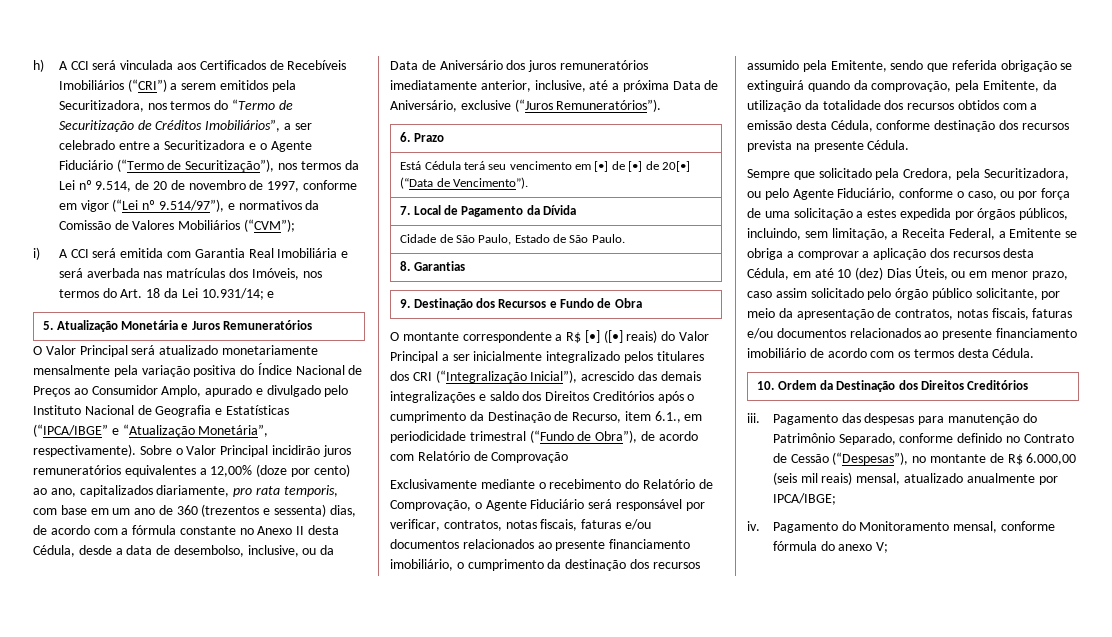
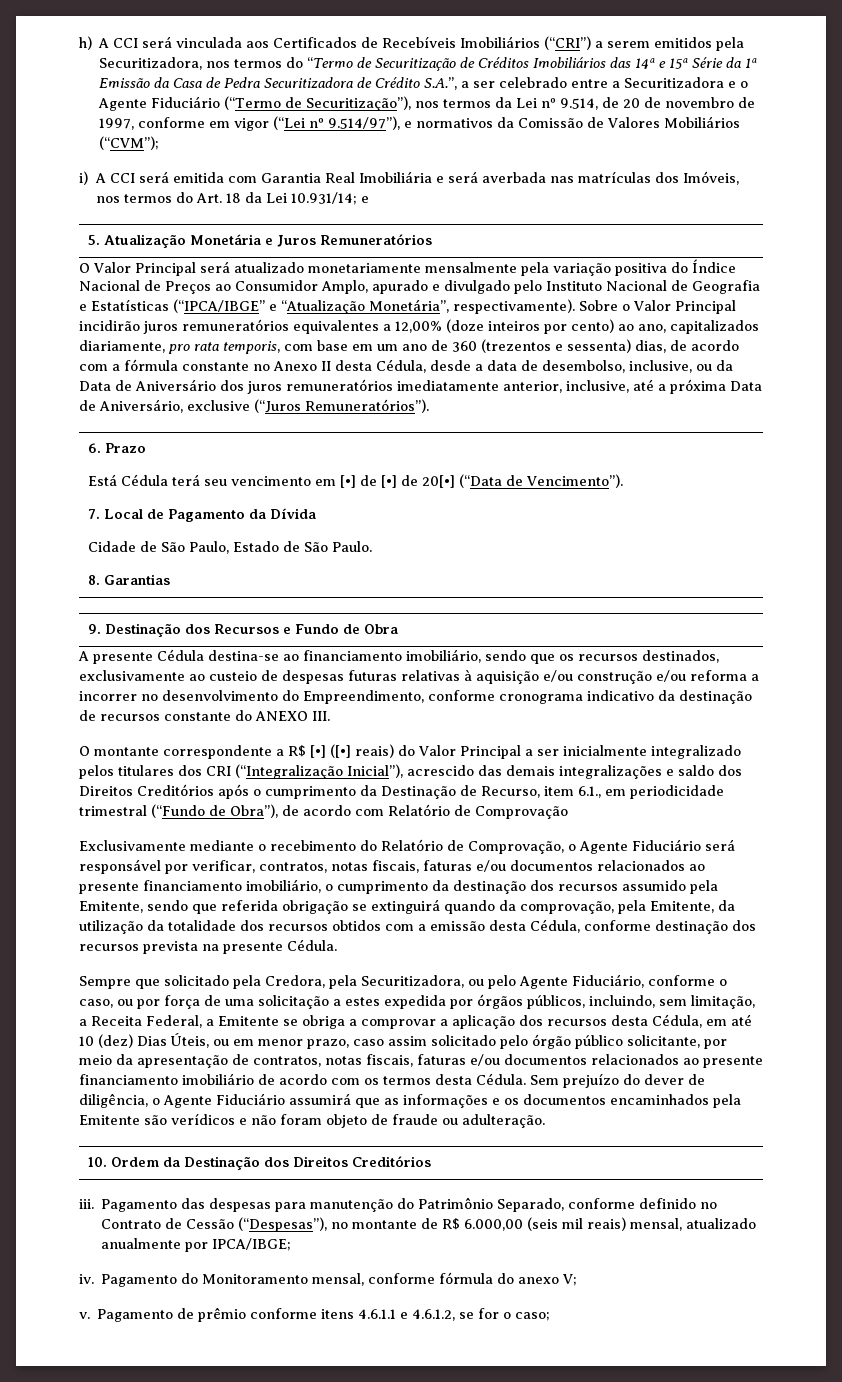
- h) A CCI será vinculada aos Certificados de Recebíveis Imobiliários (“CRI”) a serem emitidos pela Securitizadora, nos termos do “Termo de Securitização de Créditos Imobiliários”, a ser celebrado entre a Securitizadora e o Agente Fiduciário (“Termo de Securitização”), nos termos da Lei nº 9.514, de 20 de novembro de 1997, conforme em vigor (“Lei nº 9.514/97”), e normativos da Comissão de Valores Mobiliários (“CVM”);
+ h) A CCI será vinculada aos Certificados de Recebíveis Imobiliários (“CRI”) a serem emitidos pela Securitizadora, nos termos do “Termo de Securitização de Créditos Imobiliários das 14ª e 15ª Série da 1ª Emissão da Casa de Pedra Securitizadora de Crédito S.A.”, a ser celebrado entre a Securitizadora e o Agente Fiduciário (“Termo de Securitização”), nos termos da Lei nº 9.514, de 20 de novembro de 1997, conforme em vigor (“Lei nº 9.514/97”), e normativos da Comissão de Valores Mobiliários (“CVM”);
- Sobre o Valor Principal incidirão juros remuneratórios equivalentes a 12,00% (doze por cento) ao ano, capitalizados diariamente, pro rata temporis, com base em um ano de 360 (trezentos e sessenta) dias, de acordo com a fórmula constante no Anexo II desta Cédula, desde a data de desembolso, inclusive, ou da Data de Aniversário dos juros remuneratórios imediatamente anterior, inclusive, até a próxima Data de Aniversário, exclusive (“Juros Remuneratórios”).
+ Sobre o Valor Principal incidirão juros remuneratórios equivalentes a 12,00% (doze inteiros por cento) ao ano, capitalizados diariamente, pro rata temporis, com base em um ano de 360 (trezentos e sessenta) dias, de acordo com a fórmula constante no Anexo II desta Cédula, desde a data de desembolso, inclusive, ou da Data de Aniversário dos juros remuneratórios imediatamente anterior, inclusive, até a próxima Data de Aniversário, exclusive (“Juros Remuneratórios”).
+ A presente Cédula destina-se ao financiamento imobiliário, sendo que os recursos destinados, exclusivamente ao custeio de despesas futuras relativas à aquisição e/ou construção e/ou reforma a incorrer no desenvolvimento do Empreendimento, conforme cronograma indicativo da destinação de recursos constante do ANEXO III.
+ Sem prejuízo do dever de diligência, o Agente Fiduciário assumirá que as informações e os documentos encaminhados pela Emitente são verídicos e não foram objeto de fraude ou adulteração.
+ v. Pagamento de prêmio conforme itens 4.6.1.1 e 4.6.1.2, se for o caso;

